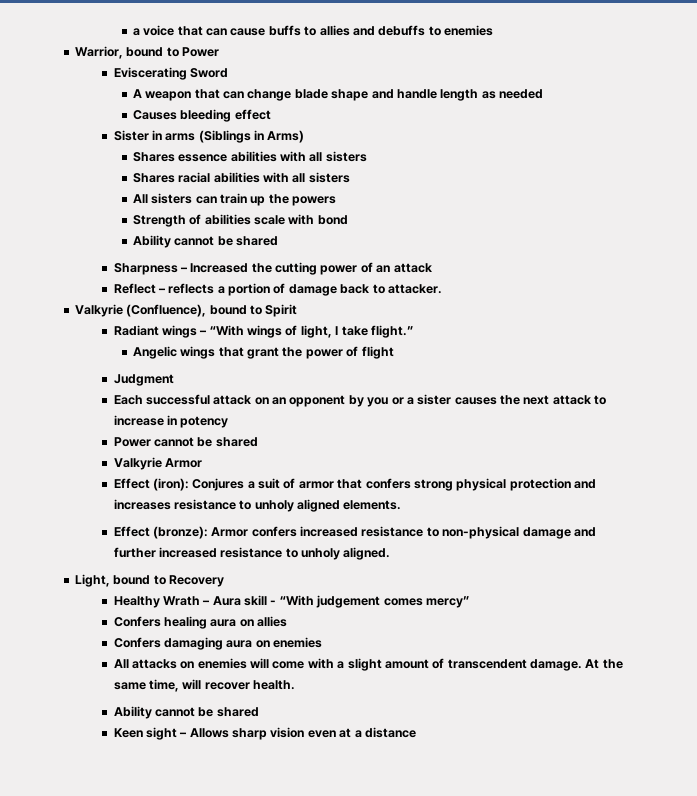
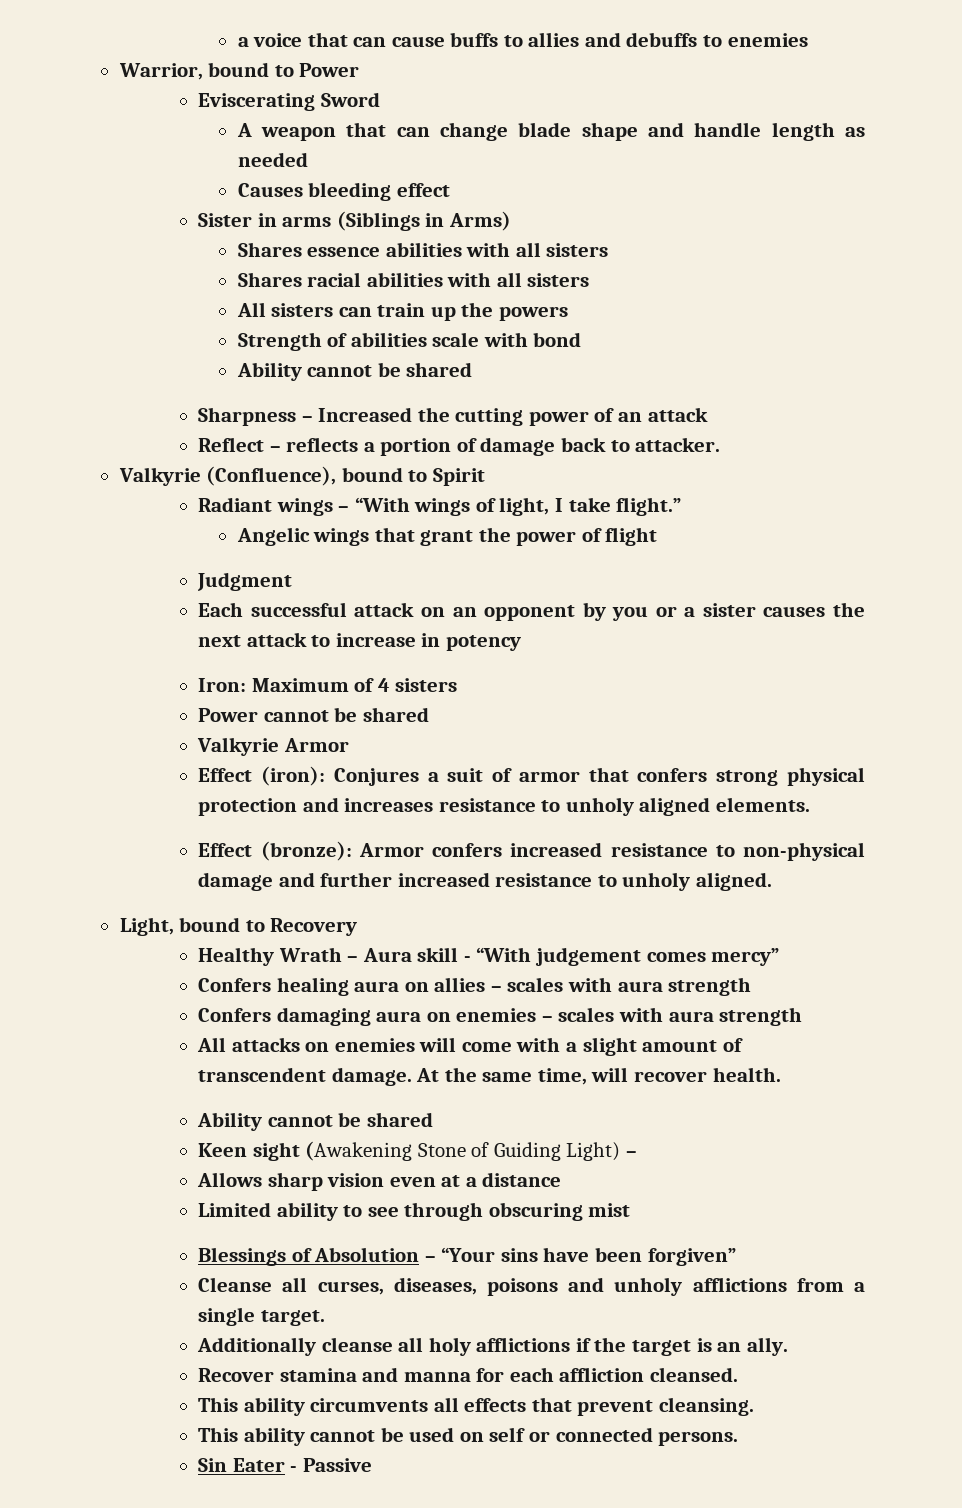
+ Iron: Maximum of 4 sisters
- Confers healing aura on allies
+ Confers healing aura on allies – scales with aura strength
- Confers damaging aura on enemies
+ Confers damaging aura on enemies – scales with aura strength
- Keen sight – Allows sharp vision even at a distance
+ Keen sight (Awakening Stone of Guiding Light) –
+ Allows sharp vision even at a distance
+ Limited ability to see through obscuring mist
+ Blessings of Absolution – “Your sins have been forgiven”
+ Cleanse all curses, diseases, poisons and unholy afflictions from a single target.
+ Additionally cleanse all holy afflictions if the target is an ally.
+ Recover stamina and manna for each affliction cleansed.
+ This ability circumvents all effects that prevent cleansing.
+ This ability cannot be used on self or connected persons.
+ Sin Eater - Passive

